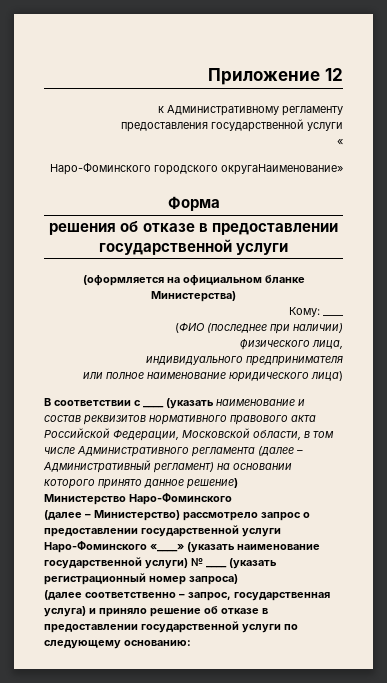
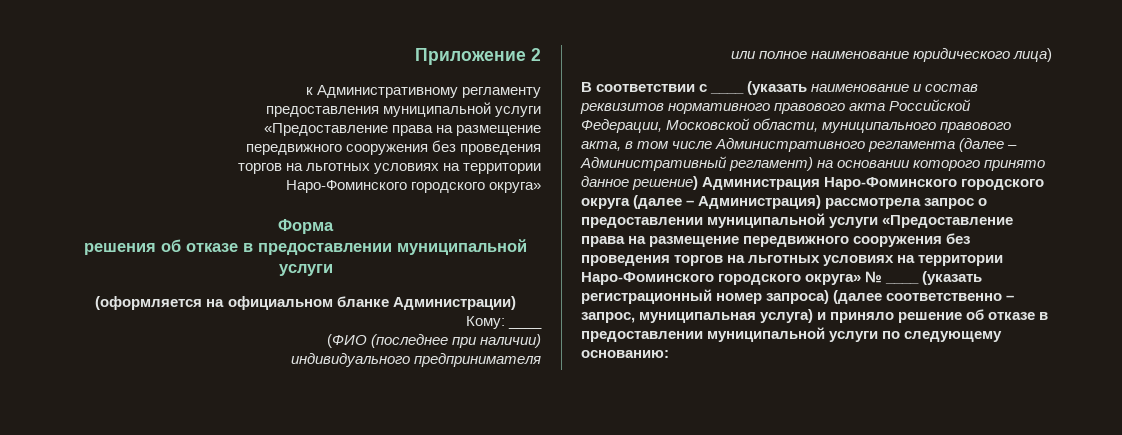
- Приложение 12
+ Приложение 2
- предоставления государственной услуги
- «
- Наро-Фоминского городского округаНаименование»
+ предоставления муниципальной услуги
+ «Предоставление права на размещение
+ передвижного сооружения без проведения
+ торгов на льготных условиях на территории
+ Наро-Фоминского городского округа»
- решения об отказе в предоставлении государственной услуги
+ решения об отказе в предоставлении муниципальной услуги
- (оформляется на официальном бланке Министерства)
+ (оформляется на официальном бланке Администрации)
- физического лица,
- В соответствии с ____ (указать наименование и состав реквизитов нормативного правового акта Российской Федерации, Московской области, в том числе Административного регламента (далее – Административный регламент) на основании которого принято данное решение)
- Министерство Наро-Фоминского
- (далее – Министерство) рассмотрело запрос о предоставлении государственной услуги Наро-Фоминского «____» (указать наименование государственной услуги) № ____ (указать регистрационный номер запроса)
- (далее соответственно – запрос, государственная услуга) и приняло решение об отказе в предоставлении государственной услуги по следующему основанию:
+ В соответствии с ____ (указать наименование и состав реквизитов нормативного правового акта Российской Федерации, Московской области, муниципального правового акта, в том числе Административного регламента (далее – Административный регламент) на основании которого принято данное решение) Администрация Наро-Фоминского городского округа (далее – Администрация) рассмотрела запрос о предоставлении муниципальной услуги «Предоставление права на размещение передвижного сооружения без проведения торгов на льготных условиях на территории Наро-Фоминского городского округа» № ____ (указать регистрационный номер запроса) (далее соответственно – запрос, муниципальная услуга) и приняло решение об отказе в предоставлении муниципальной услуги по следующему основанию:

